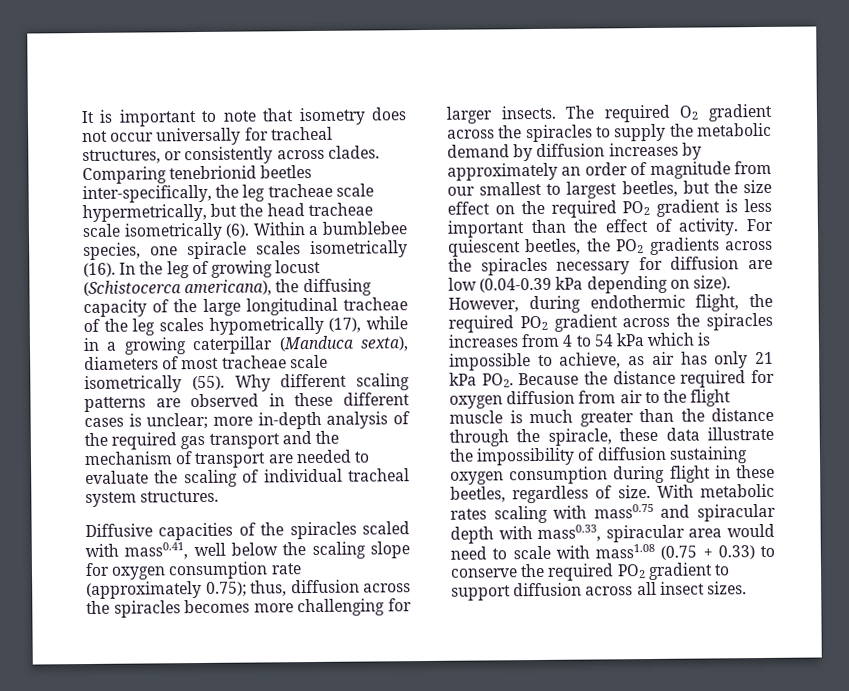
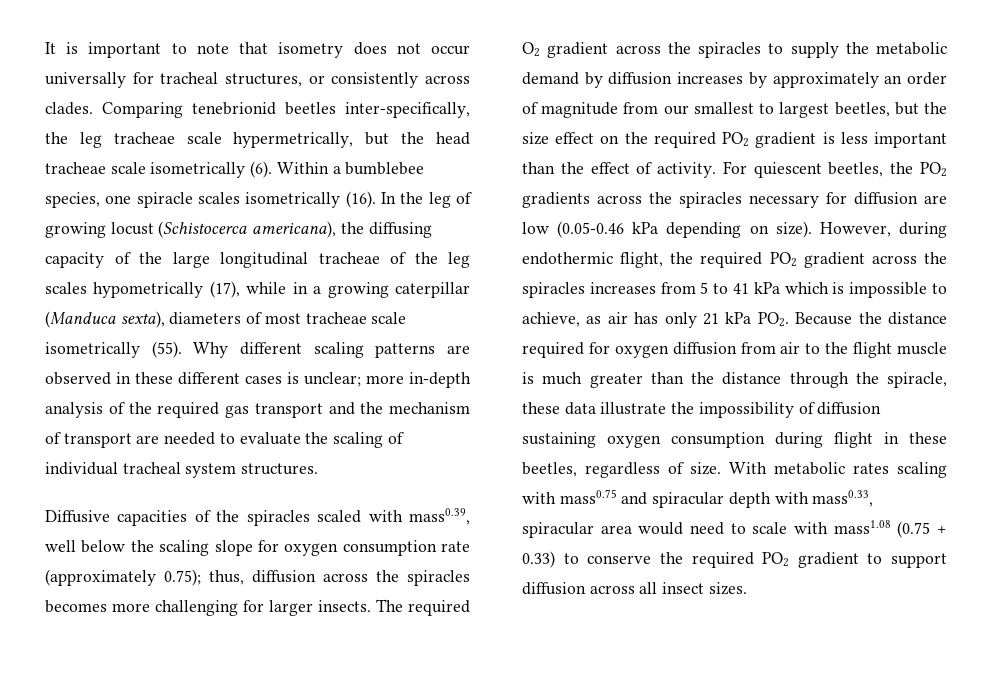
- Diffusive capacities of the spiracles scaled with mass0.41, well below the scaling slope for oxygen consumption rate (approximately 0.75); thus, diffusion across the spiracles becomes more challenging for larger insects.
+ Diffusive capacities of the spiracles scaled with mass0.39, well below the scaling slope for oxygen consumption rate (approximately 0.75); thus, diffusion across the spiracles becomes more challenging for larger insects.
- For quiescent beetles, the PO2 gradients across the spiracles necessary for diffusion are low (0.04-0.39 kPa depending on size).
+ For quiescent beetles, the PO2 gradients across the spiracles necessary for diffusion are low (0.05-0.46 kPa depending on size).
- However, during endothermic flight, the required PO2 gradient across the spiracles increases from 4 to 54 kPa which is impossible to achieve, as air has only 21 kPa PO2. Because the distance required for oxygen diffusion from air to the flight muscle is much greater than the distance through the spiracle, these data illustrate the impossibility of diffusion sustaining oxygen consumption during flight in these beetles, regardless of size.
+ However, during endothermic flight, the required PO2 gradient across the spiracles increases from 5 to 41 kPa which is impossible to achieve, as air has only 21 kPa PO2. Because the distance required for oxygen diffusion from air to the flight muscle is much greater than the distance through the spiracle, these data illustrate the impossibility of diffusion sustaining oxygen consumption during flight in these beetles, regardless of size.

